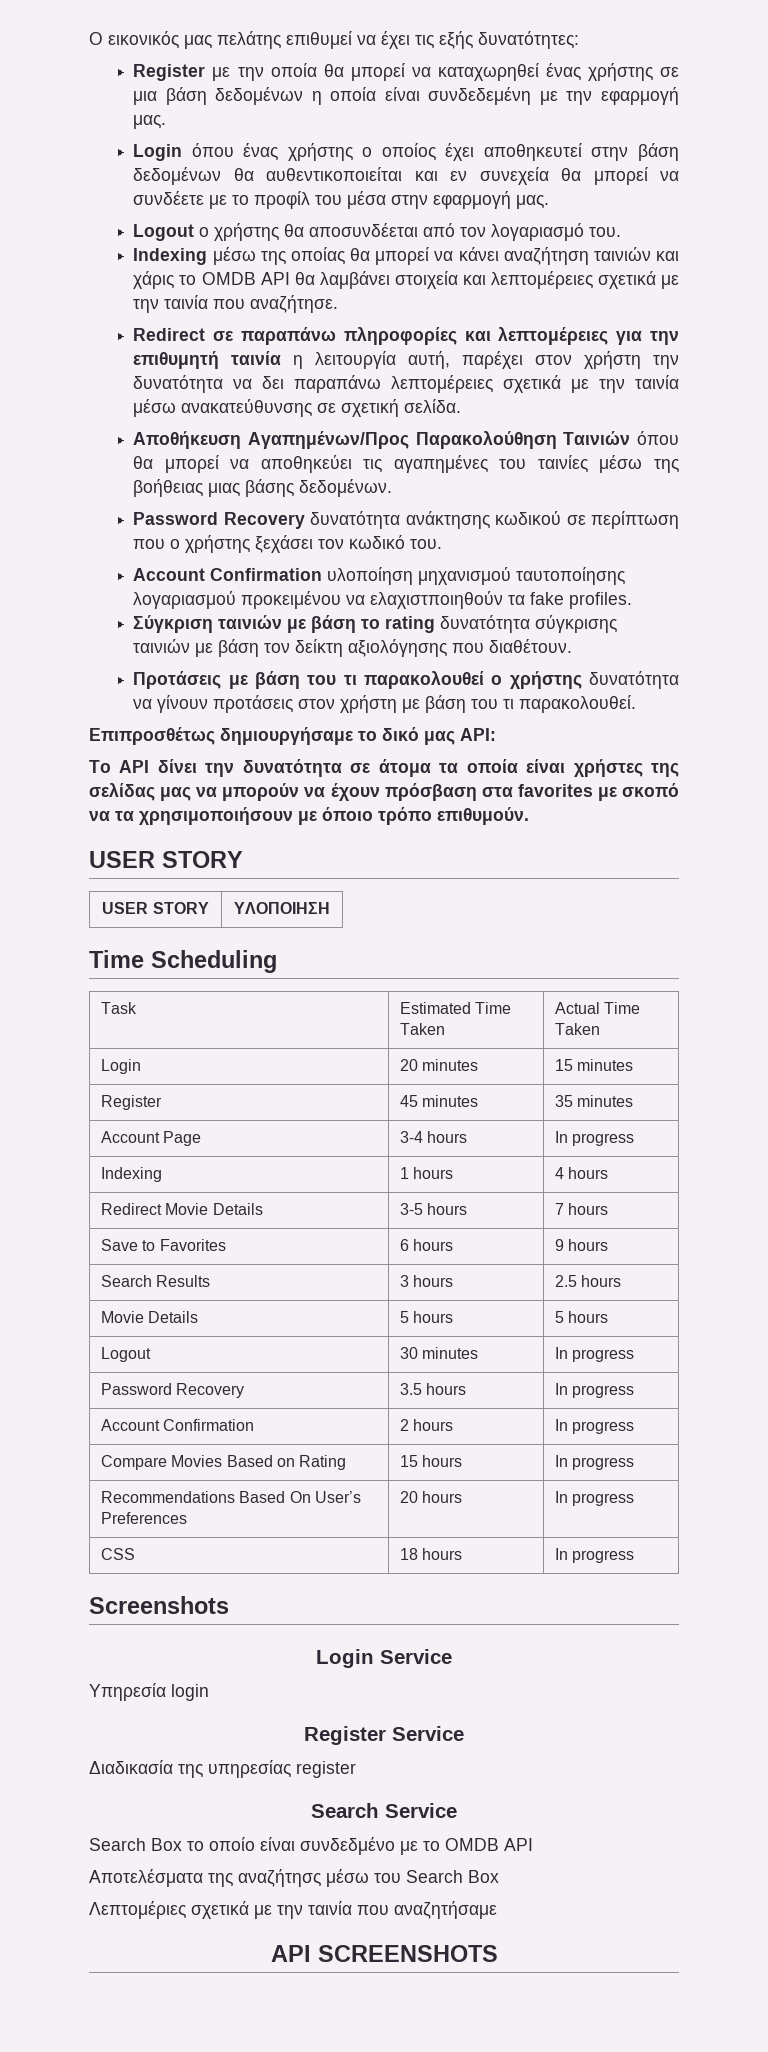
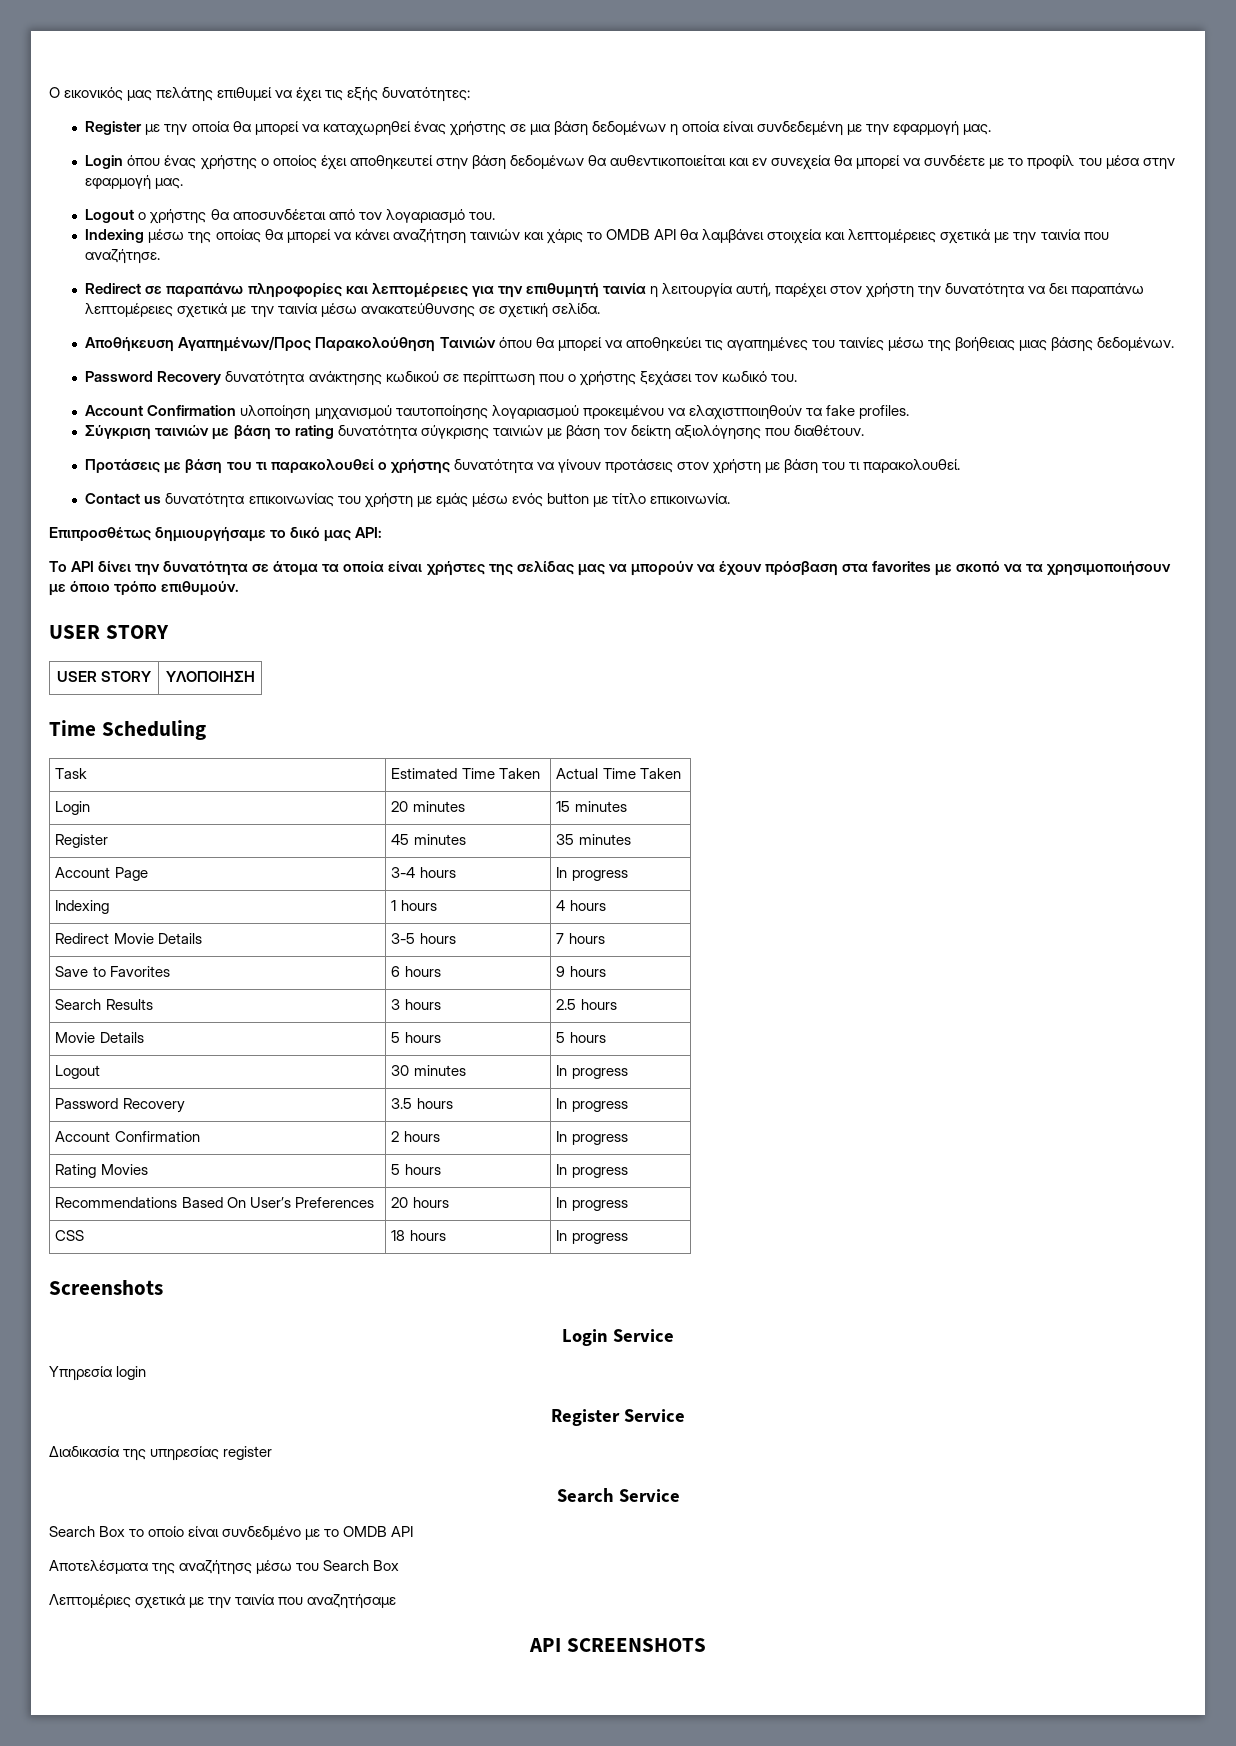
+ Contact us δυνατότητα επικοινωνίας του χρήστη με εμάς μέσω ενός button με τίτλο επικοινωνία.
- Compare Movies Based on Rating | 15 hours | In progress
+ Rating Movies | 5 hours | In progress

